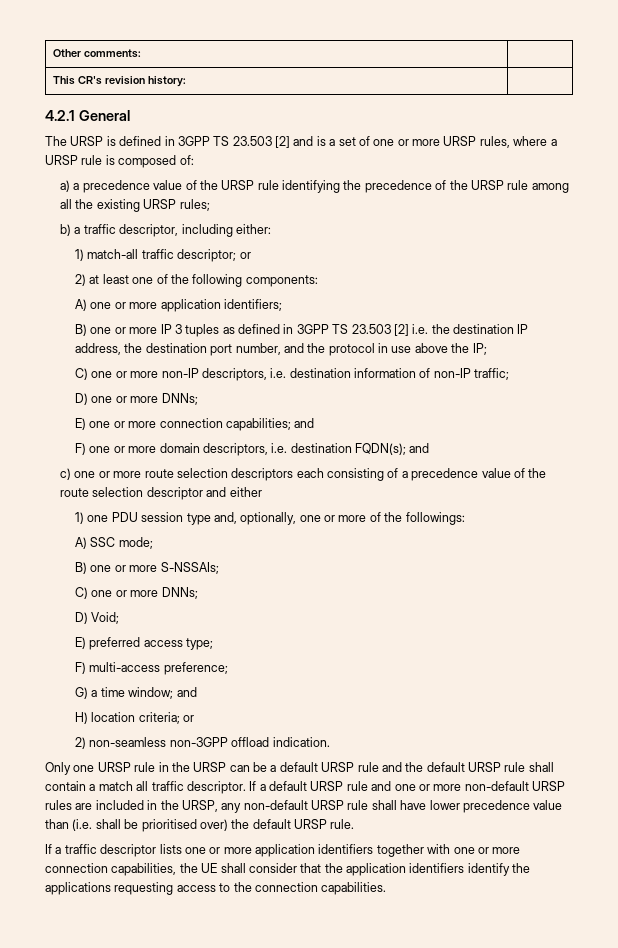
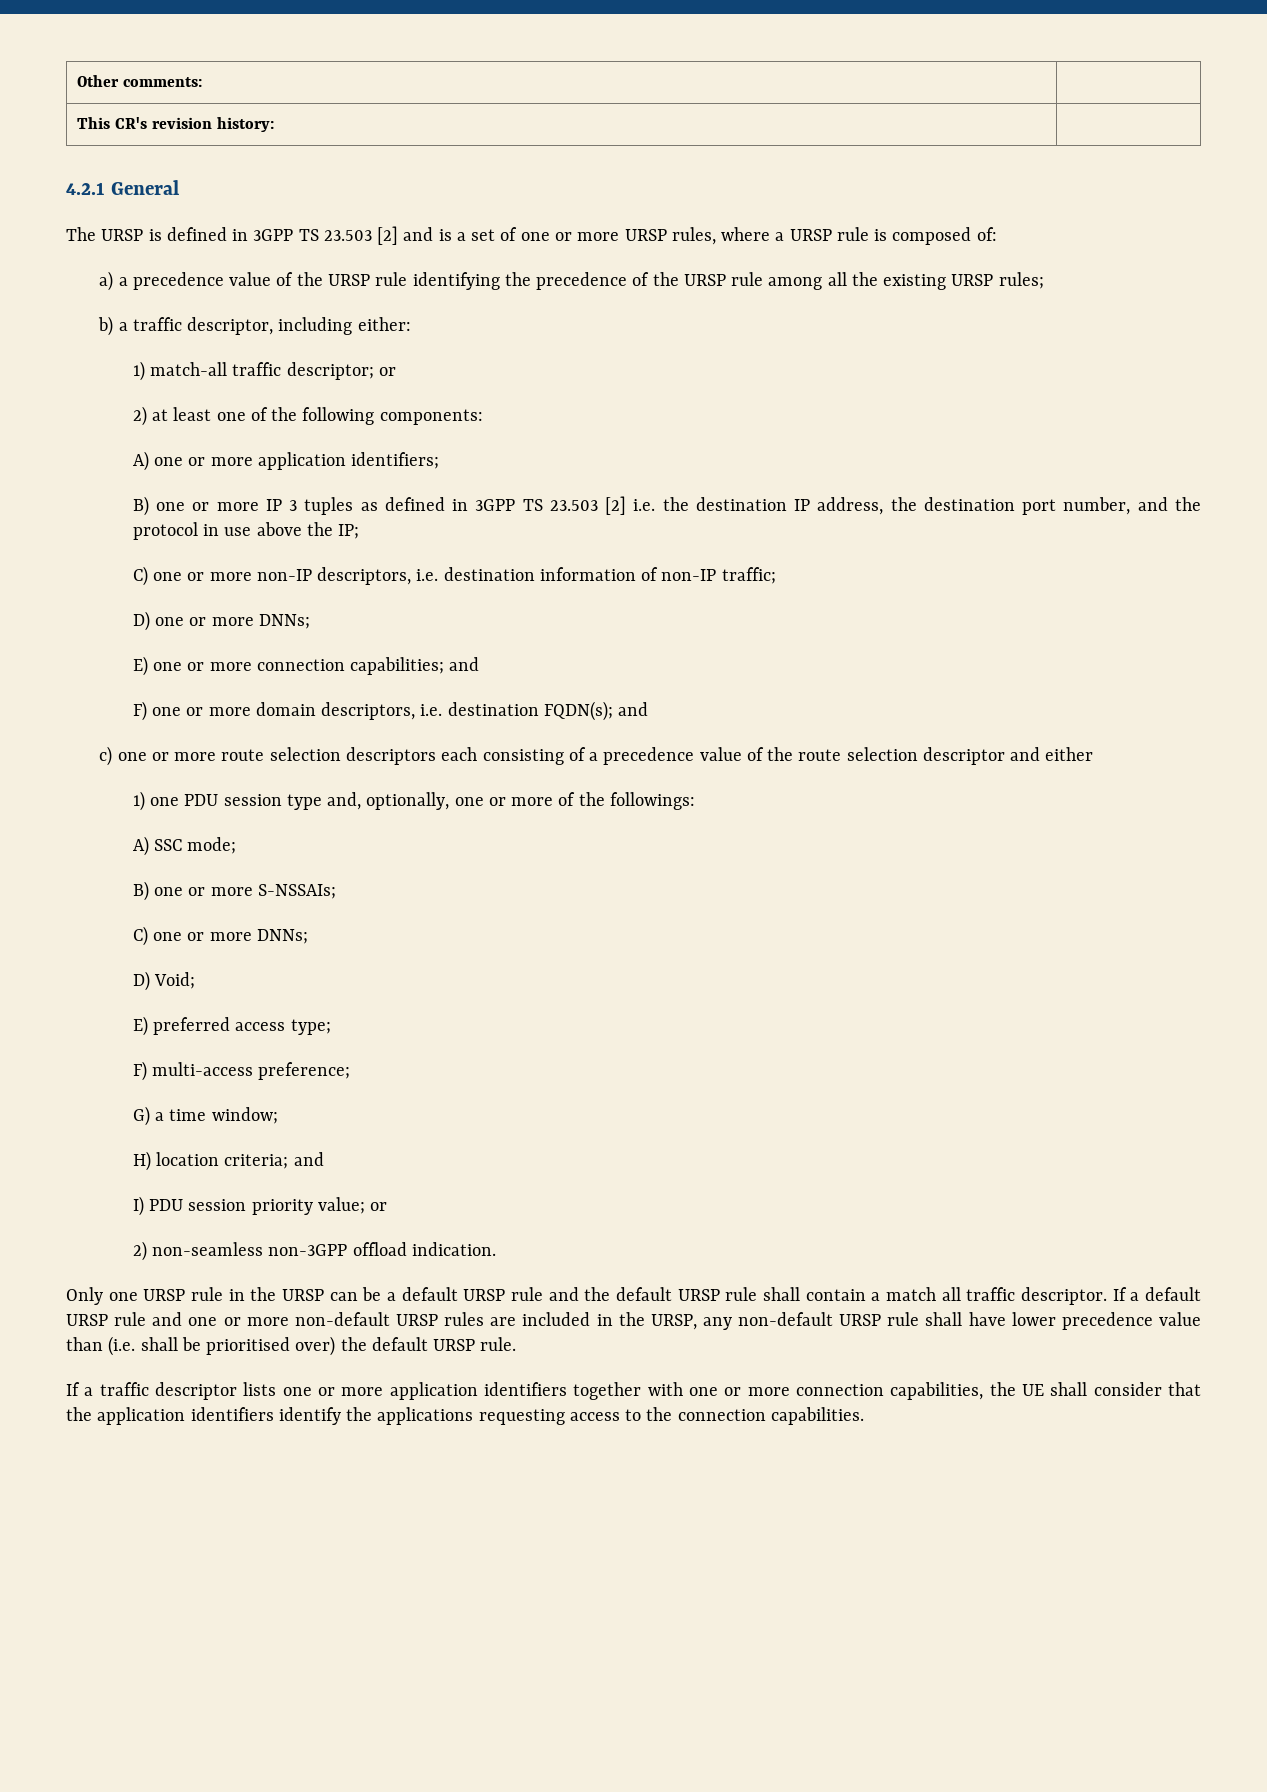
- G) a time window; and
+ G) a time window;
- H) location criteria; or
+ H) location criteria; and
+ I) PDU session priority value; or

